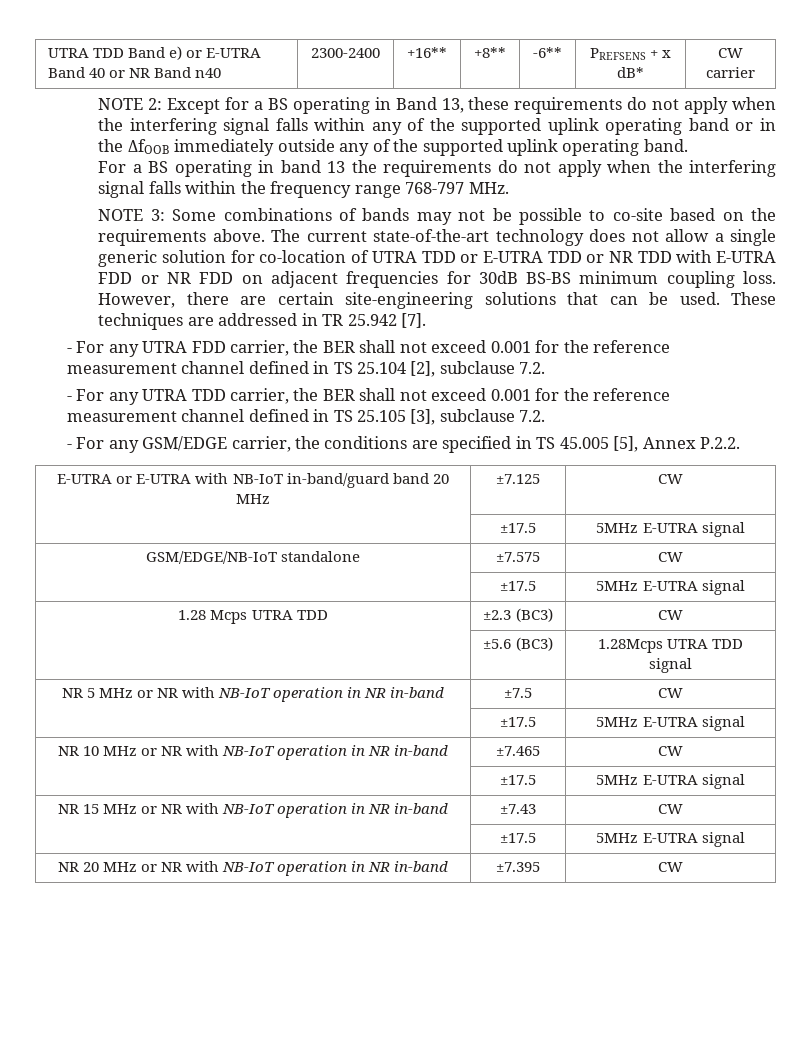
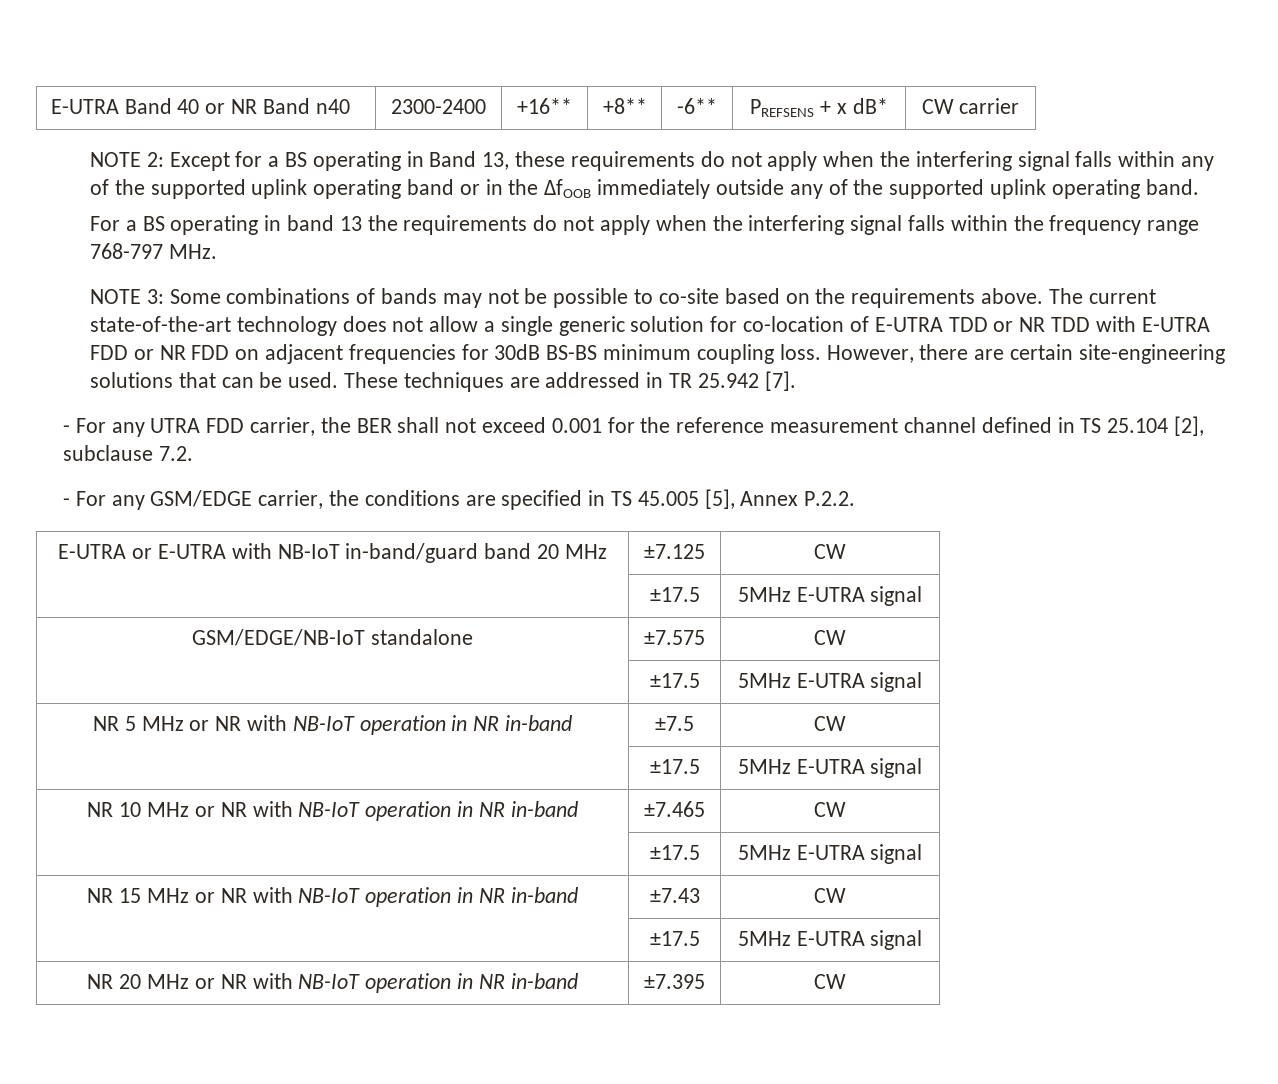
- UTRA TDD Band e) or E-UTRA Band 40 or NR Band n40 | 2300-2400 | +16** | +8** | -6** | PREFSENS + x dB* | CW carrier
+ E-UTRA Band 40 or NR Band n40 | 2300-2400 | +16** | +8** | -6** | PREFSENS + x dB* | CW carrier
- The current state-of-the-art technology does not allow a single generic solution for co-location of UTRA TDD or E-UTRA TDD or NR TDD with E-UTRA FDD or NR FDD on adjacent frequencies for 30dB BS-BS minimum coupling loss.
+ The current state-of-the-art technology does not allow a single generic solution for co-location of E-UTRA TDD or NR TDD with E-UTRA FDD or NR FDD on adjacent frequencies for 30dB BS-BS minimum coupling loss.
- - For any UTRA TDD carrier, the BER shall not exceed 0.001 for the reference measurement channel defined in TS 25.105 [3], subclause 7.2.
- 1.28 Mcps UTRA TDD | ±2.3 (BC3) | CW
- | ±5.6 (BC3) | 1.28Mcps UTRA TDD signal

